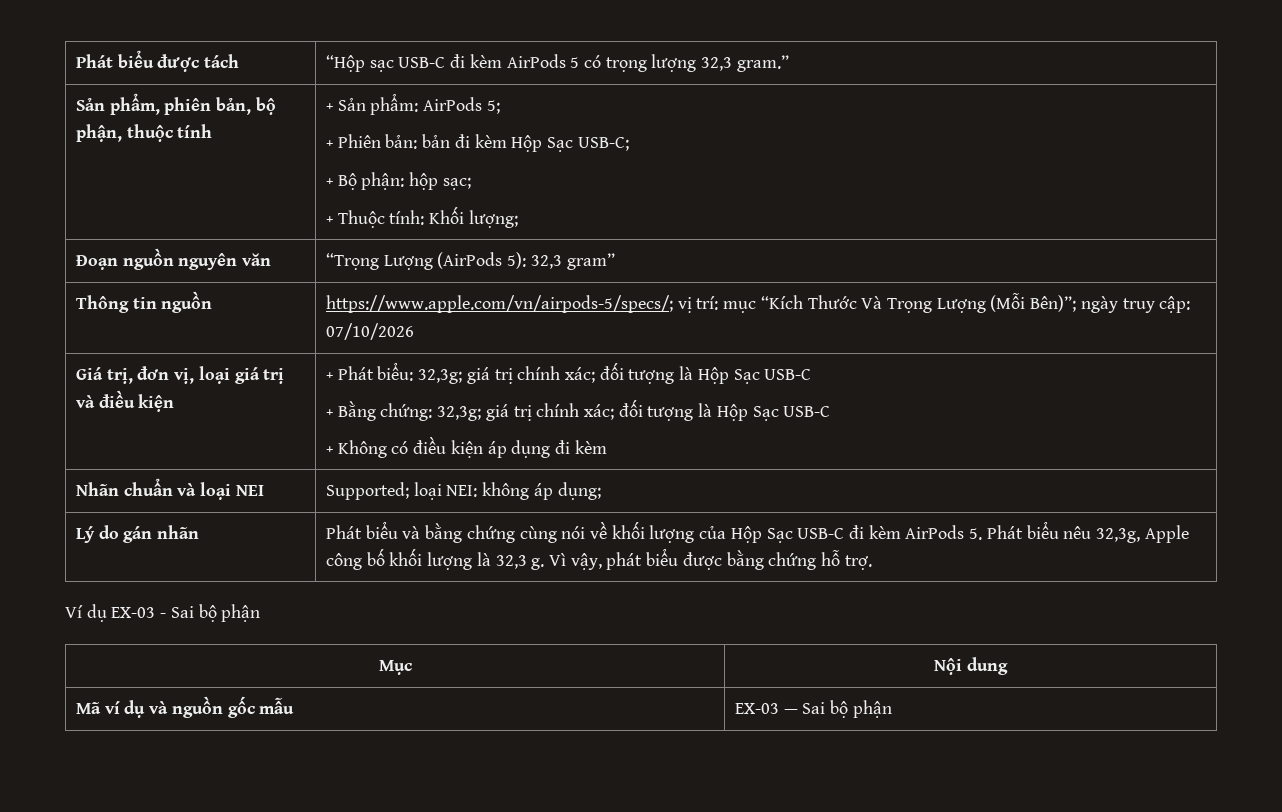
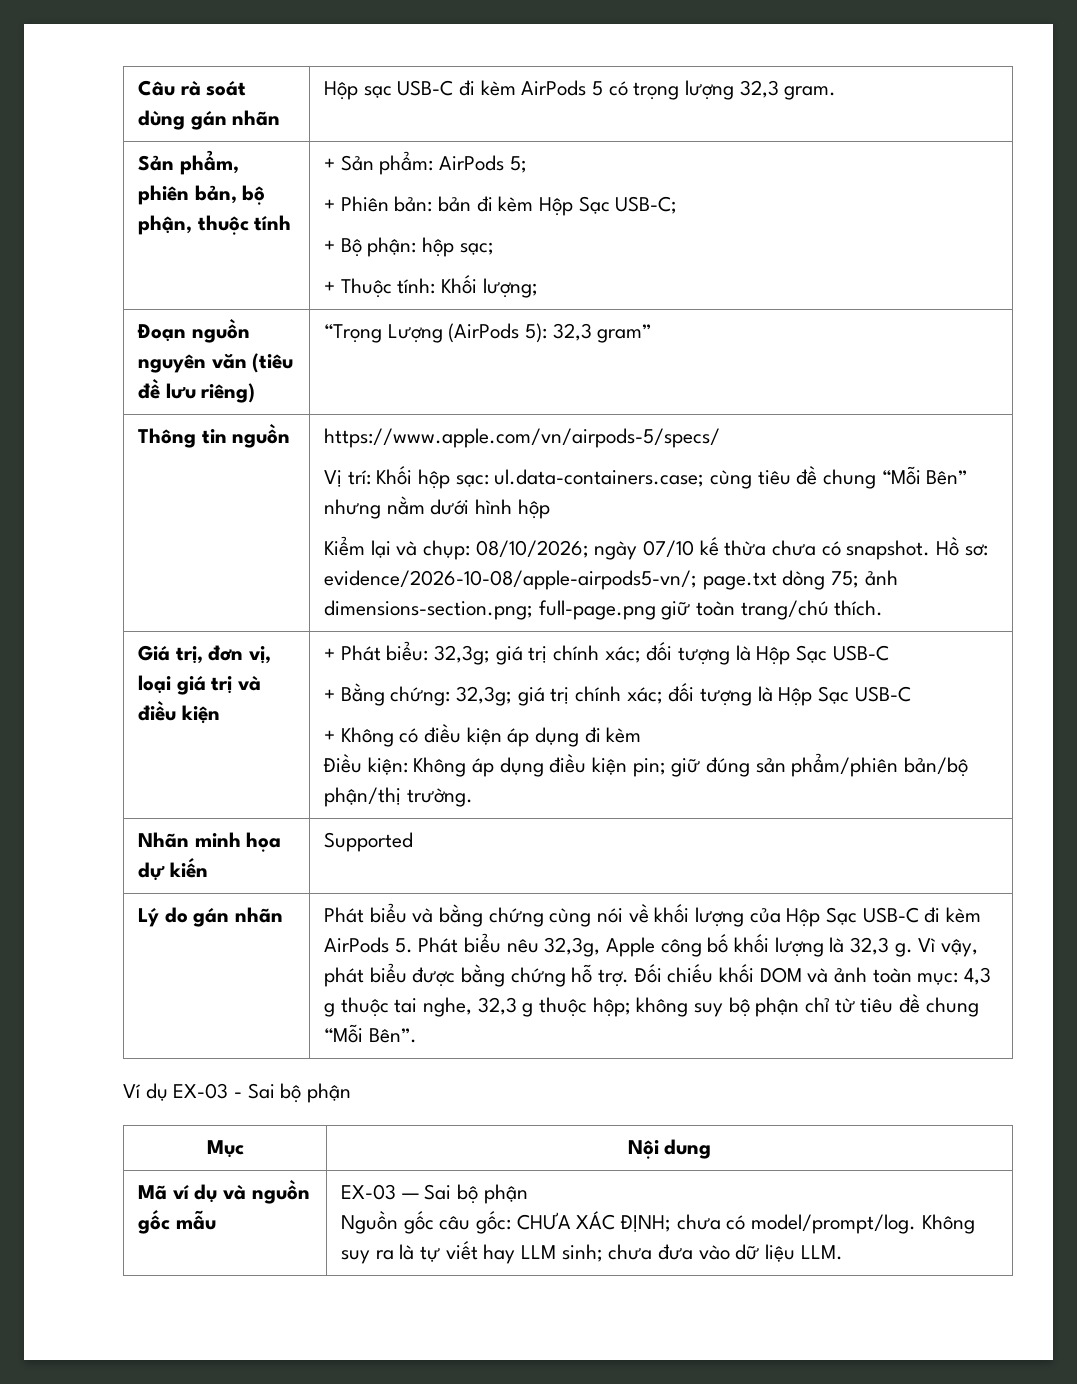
- Phát biểu được tách | “Hộp sạc USB-C đi kèm AirPods 5 có trọng lượng 32,3 gram.”
+ Câu rà soát dùng gán nhãn | Hộp sạc USB-C đi kèm AirPods 5 có trọng lượng 32,3 gram.
- Đoạn nguồn nguyên văn | “Trọng Lượng (AirPods 5): 32,3 gram”
+ Đoạn nguồn nguyên văn (tiêu đề lưu riêng) | “Trọng Lượng (AirPods 5): 32,3 gram”
- https://www.apple.com/vn/airpods-5/specs/; vị trí: mục “Kích Thước Và Trọng Lượng (Mỗi Bên)”; ngày truy cập: 07/10/2026
+ https://www.apple.com/vn/airpods-5/specs/
+ Vị trí: Khối hộp sạc: ul.data-containers.case; cùng tiêu đề chung “Mỗi Bên” nhưng nằm dưới hình hộp
+ Kiểm lại và chụp: 08/10/2026; ngày 07/10 kế thừa chưa có snapshot. Hồ sơ: evidence/2026-10-08/apple-airpods5-vn/; page.txt dòng 75; ảnh dimensions-section.png; full-page.png giữ toàn trang/chú thích.
- Nhãn chuẩn và loại NEI | Supported; loại NEI: không áp dụng;
+ Điều kiện: Không áp dụng điều kiện pin; giữ đúng sản phẩm/phiên bản/bộ phận/thị trường.
+ Nhãn minh họa dự kiến | Supported
+ Đối chiếu khối DOM và ảnh toàn mục: 4,3 g thuộc tai nghe, 32,3 g thuộc hộp; không suy bộ phận chỉ từ tiêu đề chung “Mỗi Bên”.
  Mã ví dụ và nguồn gốc mẫu | EX-03 — Sai bộ phận
+ Nguồn gốc câu gốc: CHƯA XÁC ĐỊNH; chưa có model/prompt/log. Không suy ra là tự viết hay LLM sinh; chưa đưa vào dữ liệu LLM.

